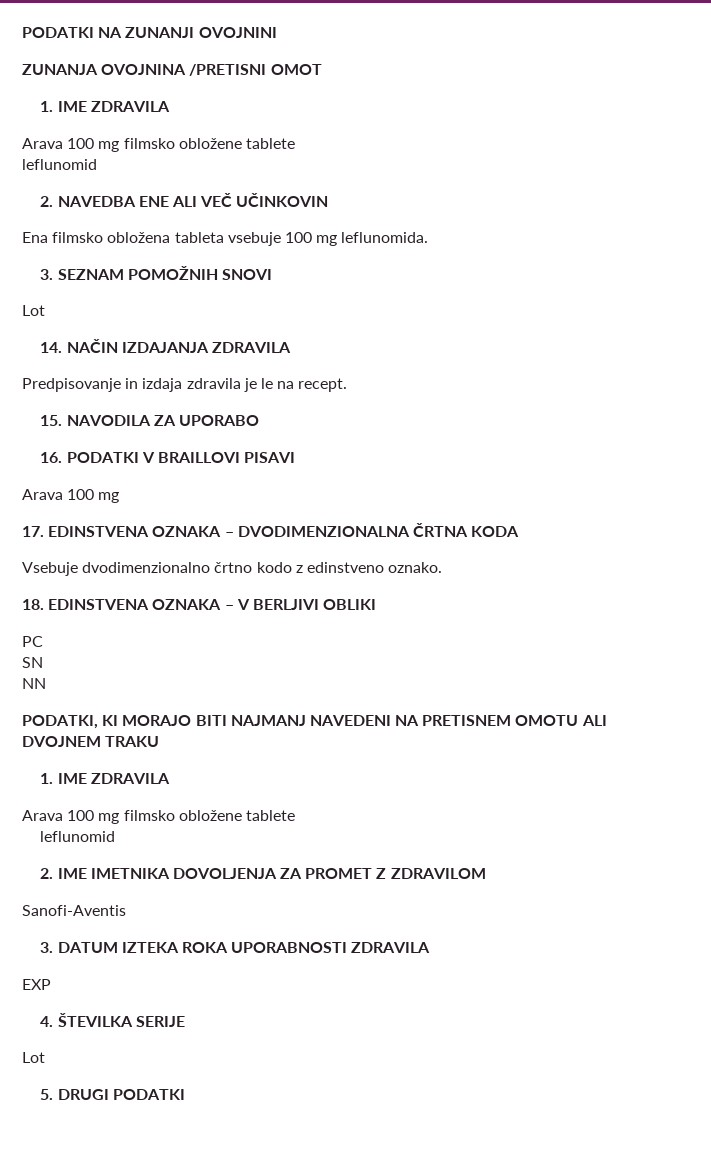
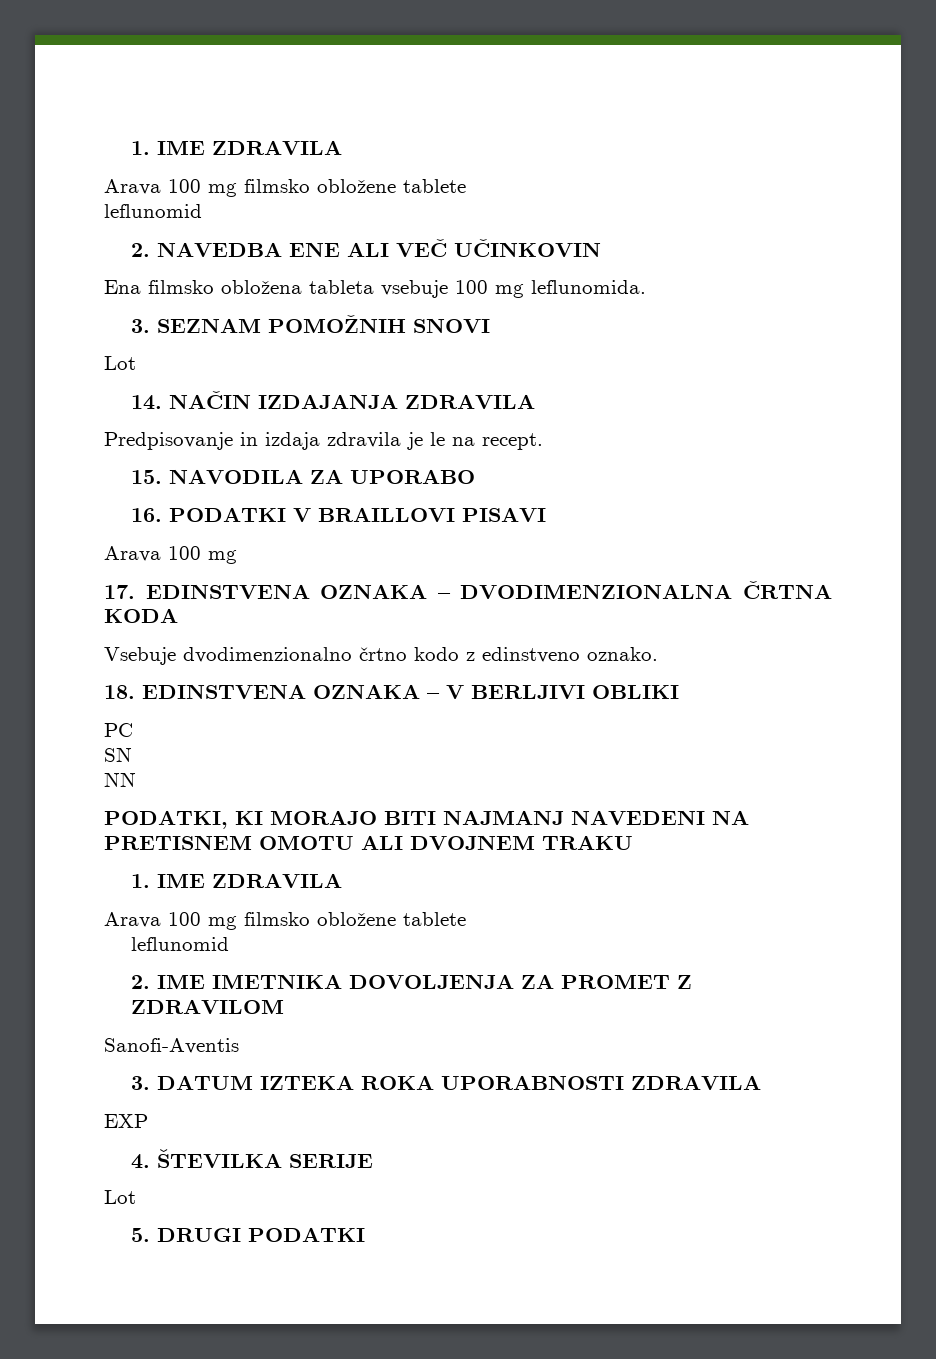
- PODATKI NA ZUNANJI OVOJNINI
- ZUNANJA OVOJNINA /PRETISNI OMOT

